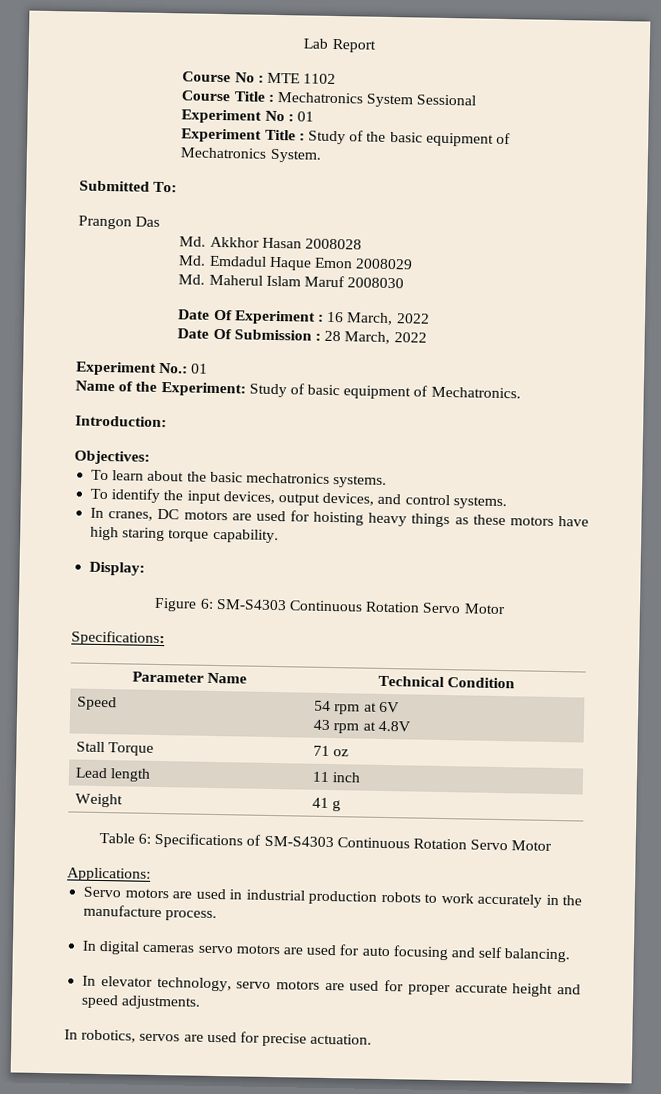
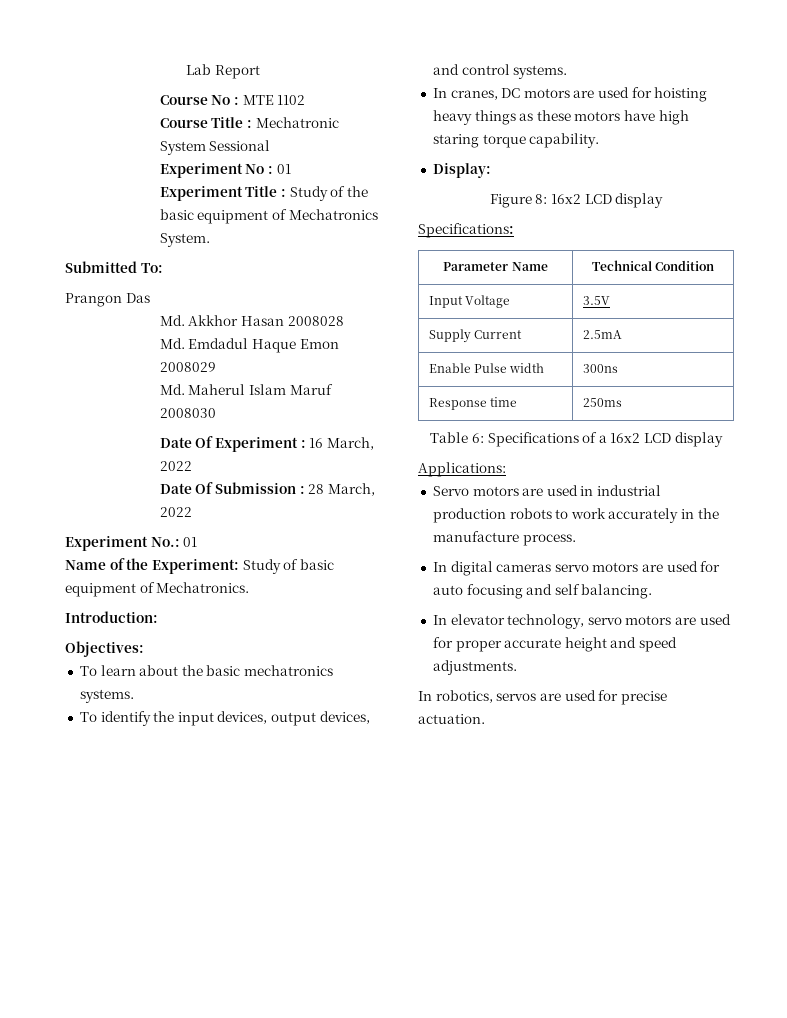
- Course Title : Mechatronics System Sessional
+ Course Title : Mechatronic System Sessional
- Figure 6: SM-S4303 Continuous Rotation Servo Motor
+ Figure 8: 16x2 LCD display
- Speed | 54 rpm at 6V
- 43 rpm at 4.8V
- Stall Torque | 71 oz
- Lead length | 11 inch
- Weight | 41 g
+ Input Voltage | 3.5V
+ Supply Current | 2.5mA
+ Enable Pulse width | 300ns
+ Response time | 250ms
- Table 6: Specifications of SM-S4303 Continuous Rotation Servo Motor
+ Table 6: Specifications of a 16x2 LCD display

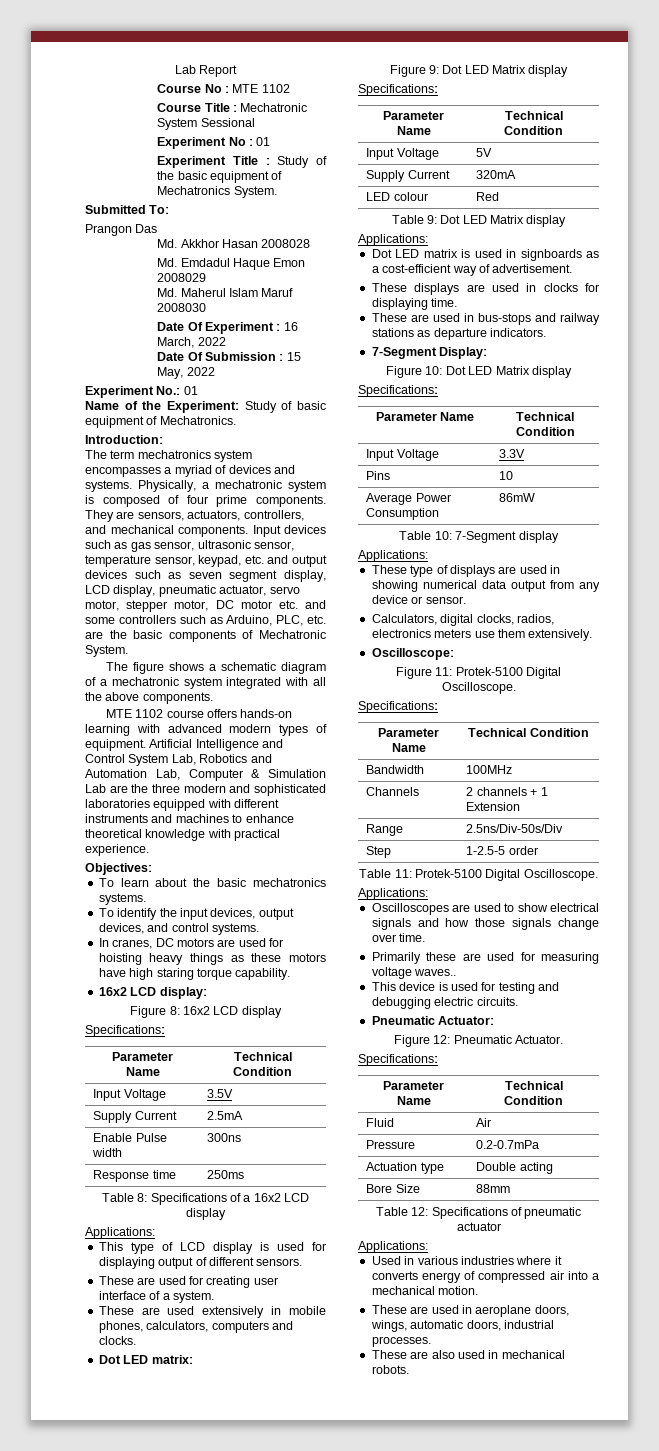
- Date Of Submission : 28 March, 2022
+ Date Of Submission : 15 May, 2022
+ The term mechatronics system encompasses a myriad of devices and systems. Physically, a mechatronic system is composed of four prime components. They are sensors, actuators, controllers, and mechanical components. Input devices such as gas sensor, ultrasonic sensor, temperature sensor, keypad, etc. and output devices such as seven segment display, LCD display, pneumatic actuator, servo motor, stepper motor, DC motor etc. and some controllers such as Arduino, PLC, etc. are the basic components of Mechatronic System.
+ The figure shows a schematic diagram of a mechatronic system integrated with all the above components.
+ MTE 1102 course offers hands-on learning with advanced modern types of equipment. Artificial Intelligence and Control System Lab, Robotics and Automation Lab, Computer & Simulation Lab are the three modern and sophisticated laboratories equipped with different instruments and machines to enhance theoretical knowledge with practical experience.
- Display:
+ 16x2 LCD display:
- Table 6: Specifications of a 16x2 LCD display
+ Table 8: Specifications of a 16x2 LCD display
- Servo motors are used in industrial production robots to work accurately in the manufacture process.
- In digital cameras servo motors are used for auto focusing and self balancing.
- In elevator technology, servo motors are used for proper accurate height and speed adjustments.
- In robotics, servos are used for precise actuation.
+ This type of LCD display is used for displaying output of different sensors.
+ These are used for creating user interface of a system.
+ These are used extensively in mobile phones, calculators, computers and clocks.
+ Dot LED matrix:
+ Figure 9: Dot LED Matrix display
+ Specifications:
+ Parameter Name | Technical Condition
+ Input Voltage | 5V
+ Supply Current | 320mA
+ LED colour | Red
+ Table 9: Dot LED Matrix display
+ Applications:
+ Dot LED matrix is used in signboards as a cost-efficient way of advertisement.
+ These displays are used in clocks for displaying time.
+ These are used in bus-stops and railway stations as departure indicators.
+ 7-Segment Display:
+ Figure 10: Dot LED Matrix display
+ Specifications:
+ Parameter Name | Technical Condition
+ Input Voltage | 3.3V
+ Pins | 10
+ Average Power Consumption | 86mW
+ Table 10: 7-Segment display
+ Applications:
+ These type of displays are used in showing numerical data output from any device or sensor.
+ Calculators, digital clocks, radios, electronics meters use them extensively.
+ Oscilloscope:
+ Figure 11: Protek-5100 Digital Oscilloscope.
+ Specifications:
+ Parameter Name | Technical Condition
+ Bandwidth | 100MHz
+ Channels | 2 channels + 1 Extension
+ Range | 2.5ns/Div-50s/Div
+ Step | 1-2.5-5 order
+ Table 11: Protek-5100 Digital Oscilloscope.
+ Applications:
+ Oscilloscopes are used to show electrical signals and how those signals change over time.
+ Primarily these are used for measuring voltage waves..
+ This device is used for testing and debugging electric circuits.
+ Pneumatic Actuator:
+ Figure 12: Pneumatic Actuator.
+ Specifications:
+ Parameter Name | Technical Condition
+ Fluid | Air
+ Pressure | 0.2-0.7mPa
+ Actuation type | Double acting
+ Bore Size | 88mm
+ Table 12: Specifications of pneumatic actuator
+ Applications:
+ Used in various industries where it converts energy of compressed air into a mechanical motion.
+ These are used in aeroplane doors, wings, automatic doors, industrial processes.
+ These are also used in mechanical robots.

